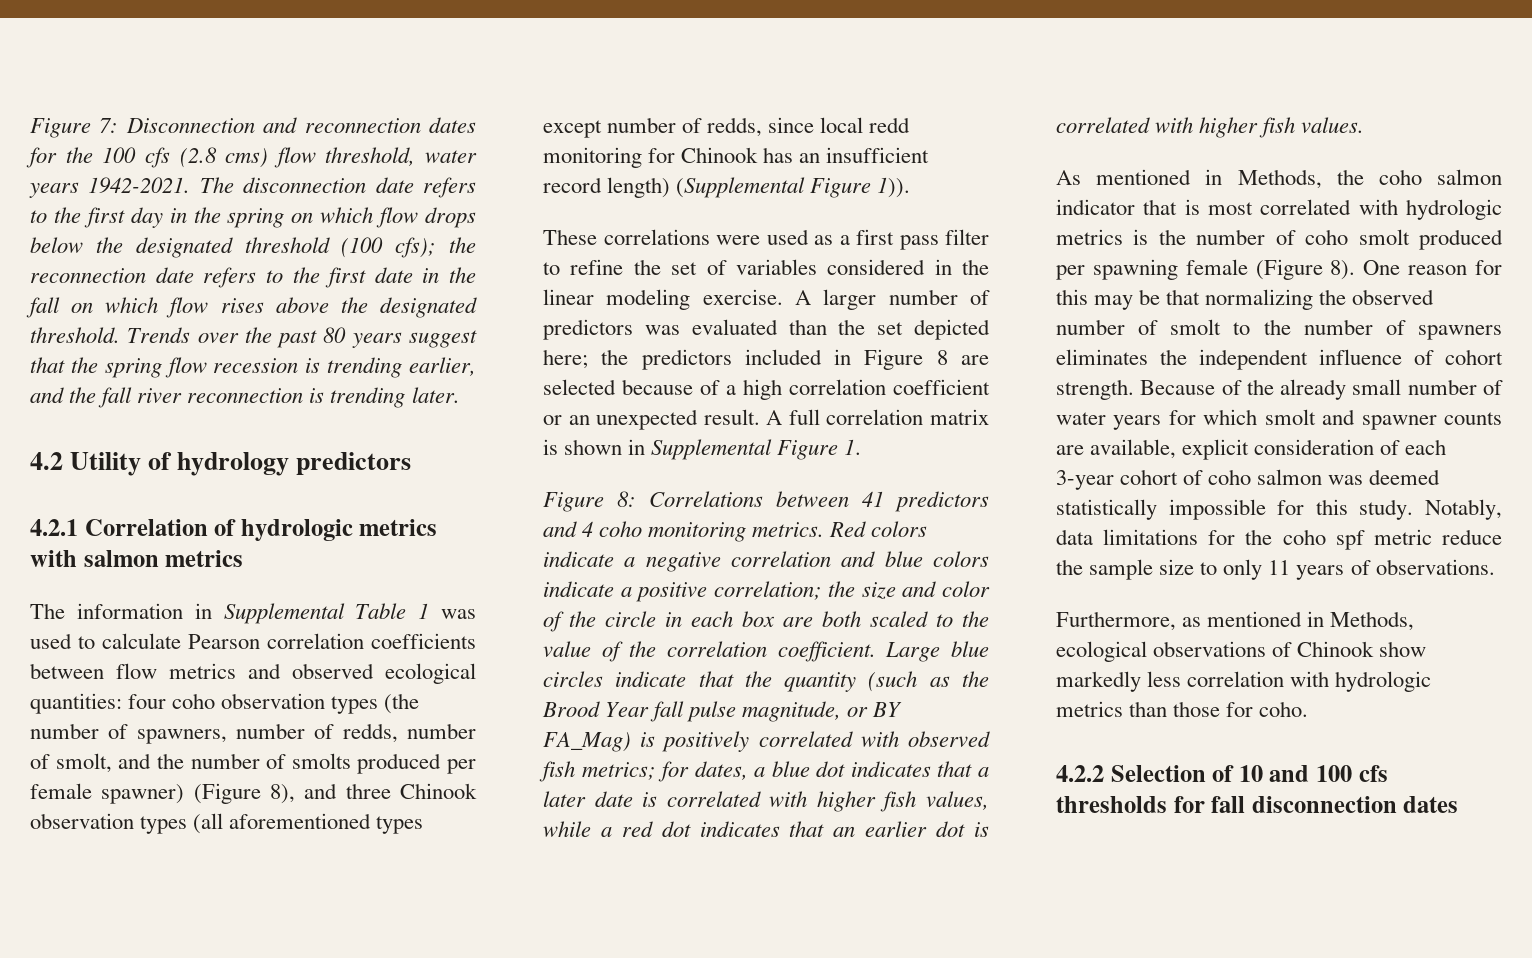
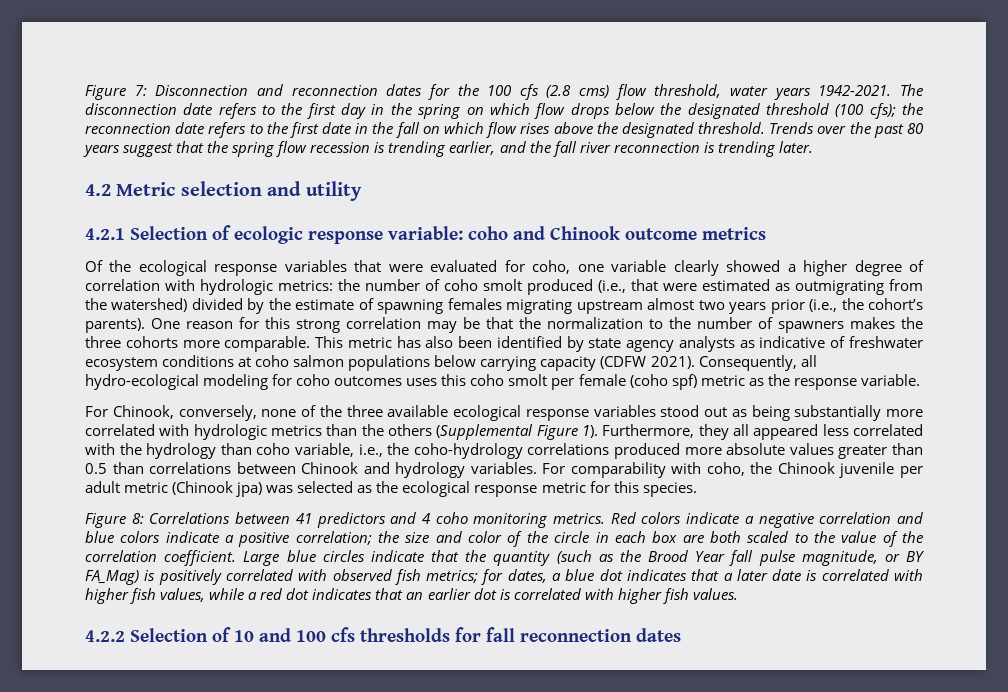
- 4.2 Utility of hydrology predictors
- 4.2.1 Correlation of hydrologic metrics with salmon metrics
- The information in Supplemental Table 1 was used to calculate Pearson correlation coefficients between flow metrics and observed ecological quantities: four coho observation types (the number of spawners, number of redds, number of smolt, and the number of smolts produced per female spawner) (Figure 8), and three Chinook observation types (all aforementioned types except number of redds, since local redd monitoring for Chinook has an insufficient record length) (Supplemental Figure 1)).
- These correlations were used as a first pass filter to refine the set of variables considered in the linear modeling exercise. A larger number of predictors was evaluated than the set depicted here; the predictors included in Figure 8 are selected because of a high correlation coefficient or an unexpected result. A full correlation matrix is shown in Supplemental Figure 1.
+ 4.2 Metric selection and utility
+ 4.2.1 Selection of ecologic response variable: coho and Chinook outcome metrics
+ Of the ecological response variables that were evaluated for coho, one variable clearly showed a higher degree of correlation with hydrologic metrics: the number of coho smolt produced (i.e., that were estimated as outmigrating from the watershed) divided by the estimate of spawning females migrating upstream almost two years prior (i.e., the cohort’s parents). One reason for this strong correlation may be that the normalization to the number of spawners makes the three cohorts more comparable. This metric has also been identified by state agency analysts as indicative of freshwater ecosystem conditions at coho salmon populations below carrying capacity (CDFW 2021). Consequently, all hydro-ecological modeling for coho outcomes uses this coho smolt per female (coho spf) metric as the response variable.
+ For Chinook, conversely, none of the three available ecological response variables stood out as being substantially more correlated with hydrologic metrics than the others (Supplemental Figure 1). Furthermore, they all appeared less correlated with the hydrology than coho variable, i.e., the coho-hydrology correlations produced more absolute values greater than 0.5 than correlations between Chinook and hydrology variables. For comparability with coho, the Chinook juvenile per adult metric (Chinook jpa) was selected as the ecological response metric for this species.
- As mentioned in Methods, the coho salmon indicator that is most correlated with hydrologic metrics is the number of coho smolt produced per spawning female (Figure 8). One reason for this may be that normalizing the observed number of smolt to the number of spawners eliminates the independent influence of cohort strength. Because of the already small number of water years for which smolt and spawner counts are available, explicit consideration of each 3-year cohort of coho salmon was deemed statistically impossible for this study. Notably, data limitations for the coho spf metric reduce the sample size to only 11 years of observations.
- Furthermore, as mentioned in Methods, ecological observations of Chinook show markedly less correlation with hydrologic metrics than those for coho.
- 4.2.2 Selection of 10 and 100 cfs thresholds for fall disconnection dates
+ 4.2.2 Selection of 10 and 100 cfs thresholds for fall reconnection dates

